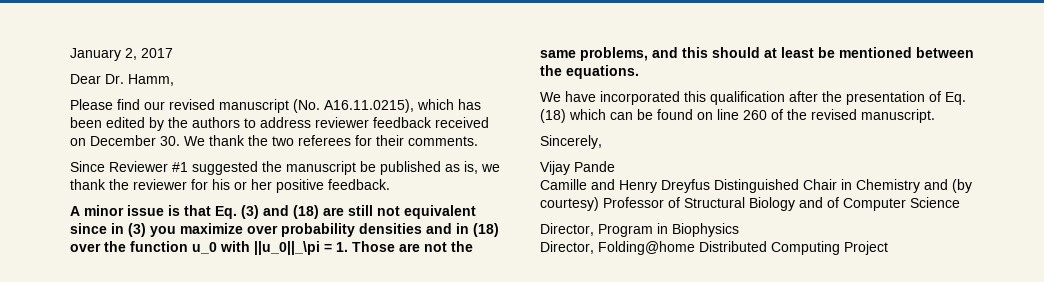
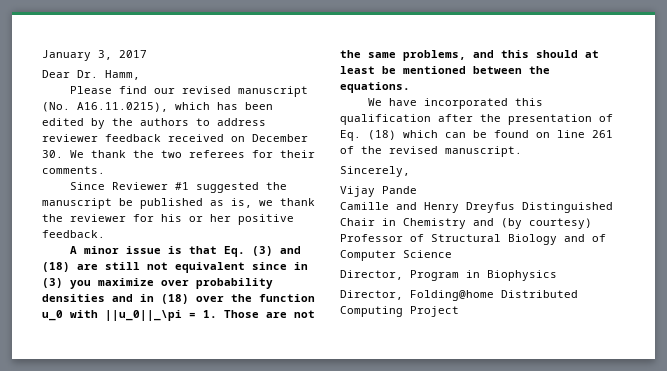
- January 2, 2017
+ January 3, 2017
- We have incorporated this qualification after the presentation of Eq. (18) which can be found on line 260 of the revised manuscript.
+ We have incorporated this qualification after the presentation of Eq. (18) which can be found on line 261 of the revised manuscript.

